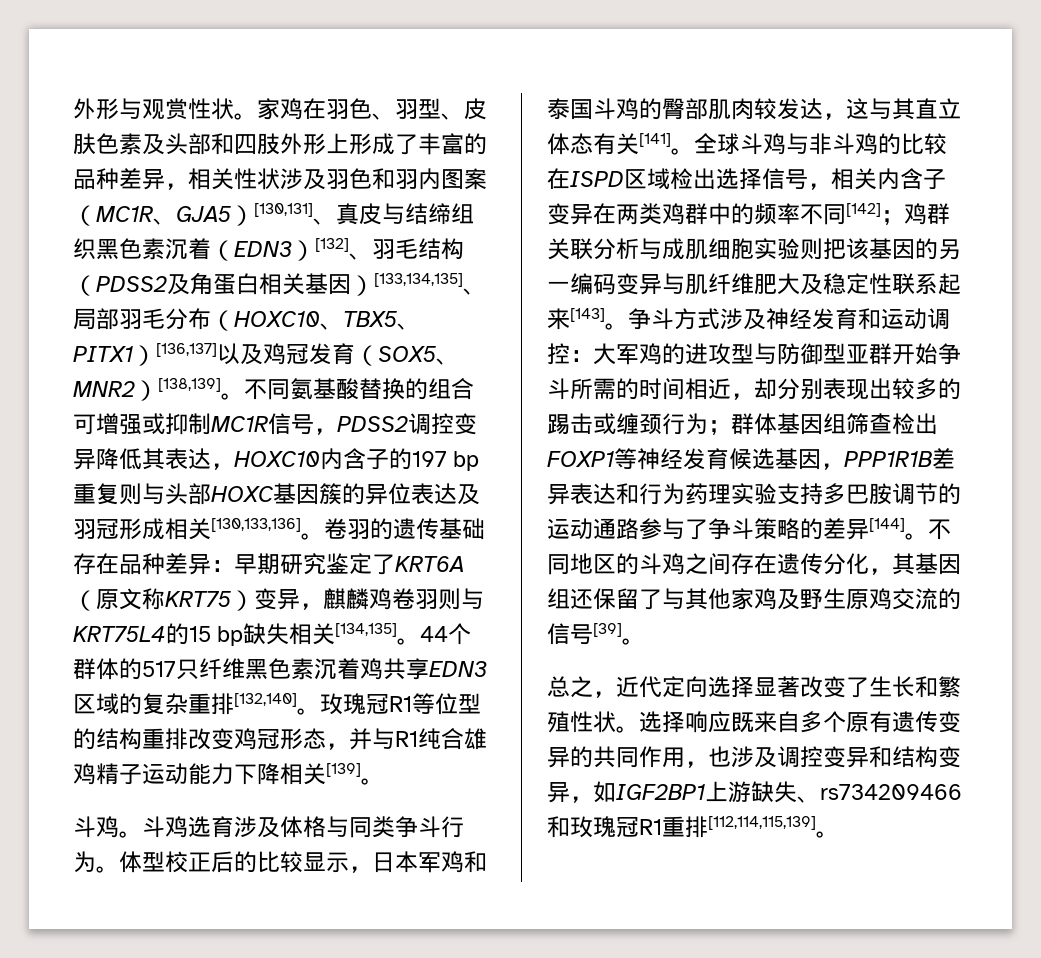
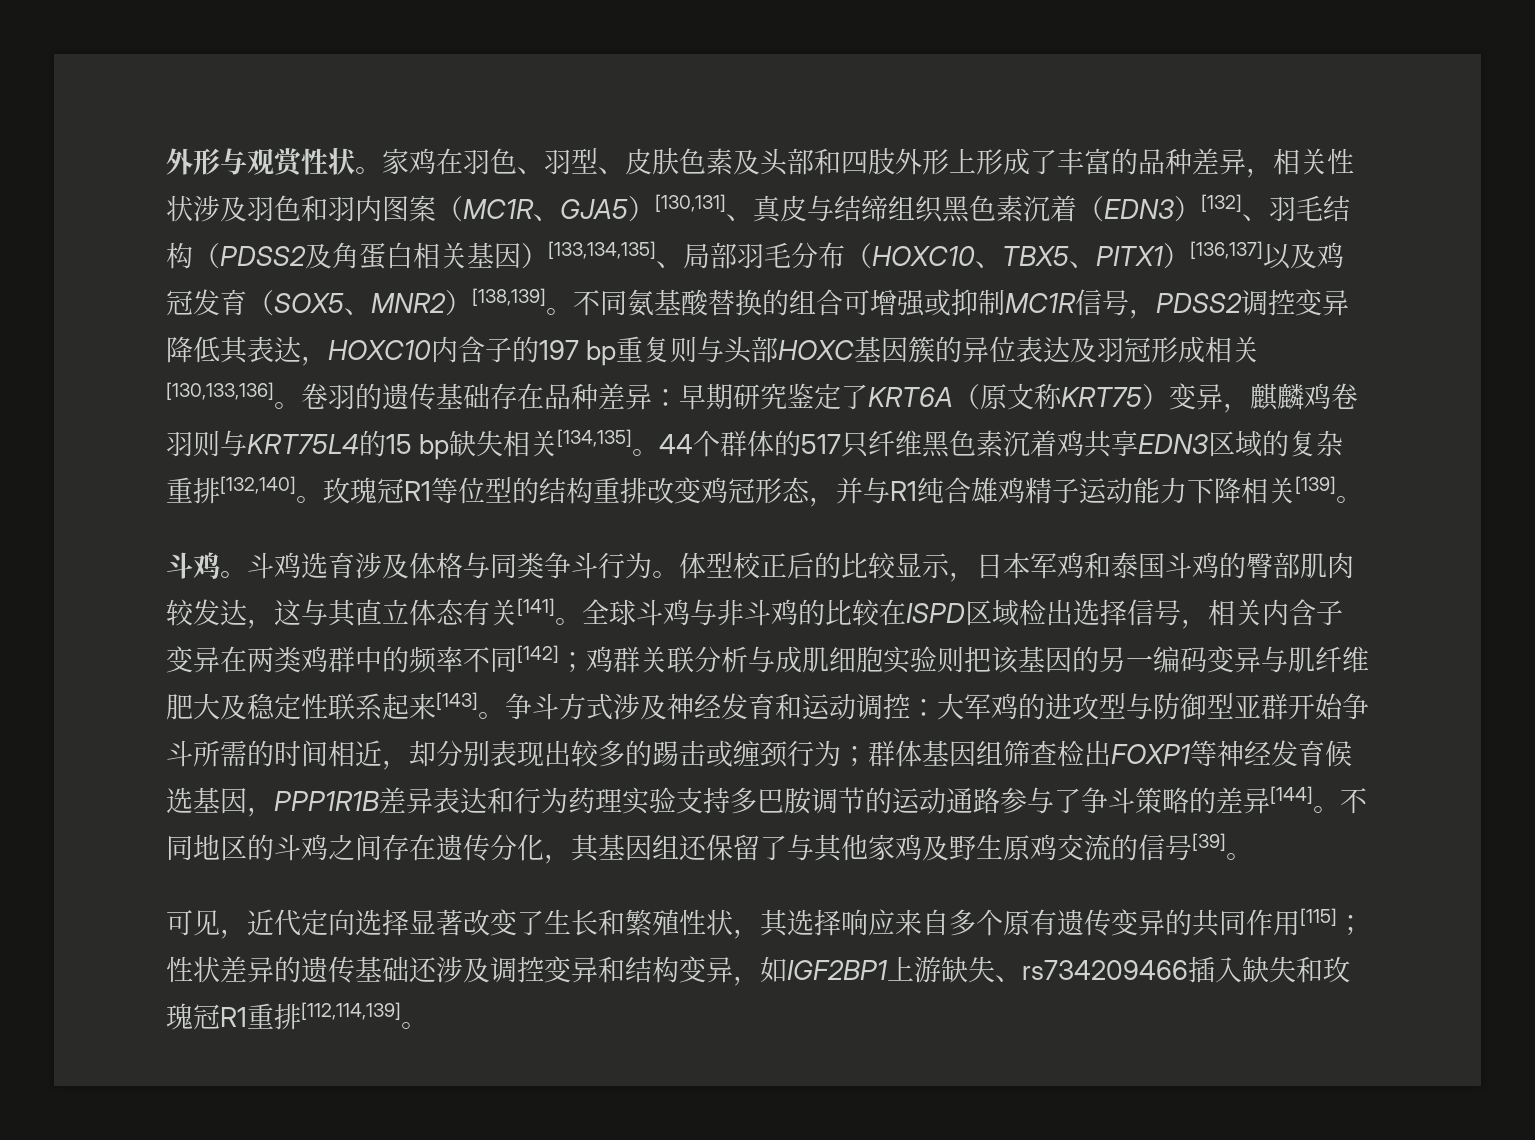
- 总之，近代定向选择显著改变了生长和繁殖性状。选择响应既来自多个原有遗传变异的共同作用，也涉及调控变异和结构变异，如IGF2BP1上游缺失、rs734209466和玫瑰冠R1重排[112,114,115,139]。
+ 可见，近代定向选择显著改变了生长和繁殖性状，其选择响应来自多个原有遗传变异的共同作用[115]；性状差异的遗传基础还涉及调控变异和结构变异，如IGF2BP1上游缺失、rs734209466插入缺失和玫瑰冠R1重排[112,114,139]。

